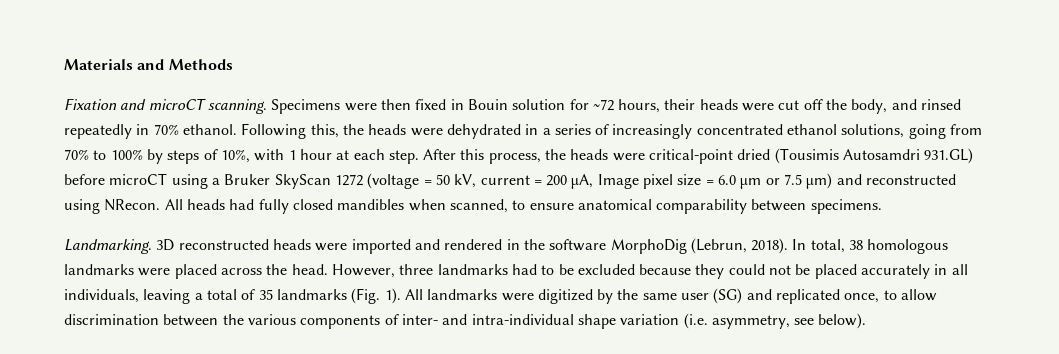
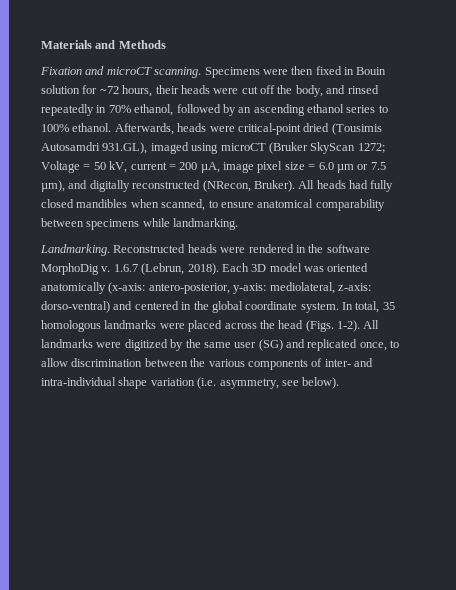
- Specimens were then fixed in Bouin solution for ~72 hours, their heads were cut off the body, and rinsed repeatedly in 70% ethanol. Following this, the heads were dehydrated in a series of increasingly concentrated ethanol solutions, going from 70% to 100% by steps of 10%, with 1 hour at each step. After this process, the heads were critical-point dried (Tousimis Autosamdri 931.GL) before microCT using a Bruker SkyScan 1272 (voltage = 50 kV, current = 200 µA, Image pixel size = 6.0 µm or 7.5 µm) and reconstructed using NRecon.
+ Specimens were then fixed in Bouin solution for ~72 hours, their heads were cut off the body, and rinsed repeatedly in 70% ethanol, followed by an ascending ethanol series to 100% ethanol. Afterwards, heads were critical-point dried (Tousimis Autosamdri 931.GL), imaged using microCT (Bruker SkyScan 1272; Voltage = 50 kV, current = 200 µA, image pixel size = 6.0 µm or 7.5 µm), and digitally reconstructed (NRecon, Bruker).
- All heads had fully closed mandibles when scanned, to ensure anatomical comparability between specimens.
- Landmarking. 3D reconstructed heads were imported and rendered in the software MorphoDig (Lebrun, 2018).
+ All heads had fully closed mandibles when scanned, to ensure anatomical comparability between specimens while landmarking.
+ Landmarking. Reconstructed heads were rendered in the software MorphoDig v. 1.6.7 (Lebrun, 2018). Each 3D model was oriented anatomically (x-axis: antero-posterior, y-axis: mediolateral, z-axis: dorso-ventral) and centered in the global coordinate system.
- In total, 38 homologous landmarks were placed across the head. However, three landmarks had to be excluded because they could not be placed accurately in all individuals, leaving a total of 35 landmarks (Fig. 1).
+ In total, 35 homologous landmarks were placed across the head (Figs. 1-2).

